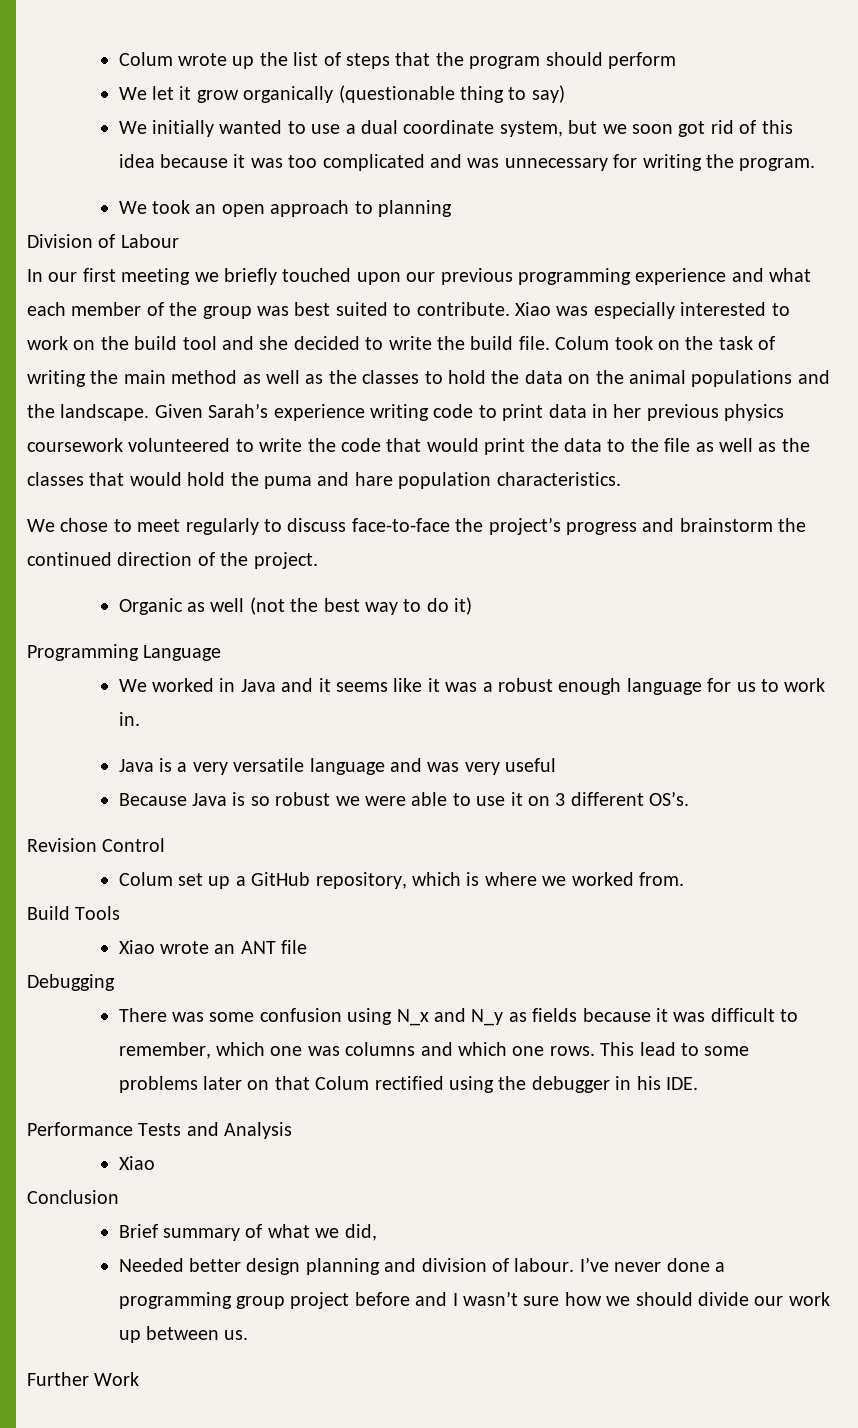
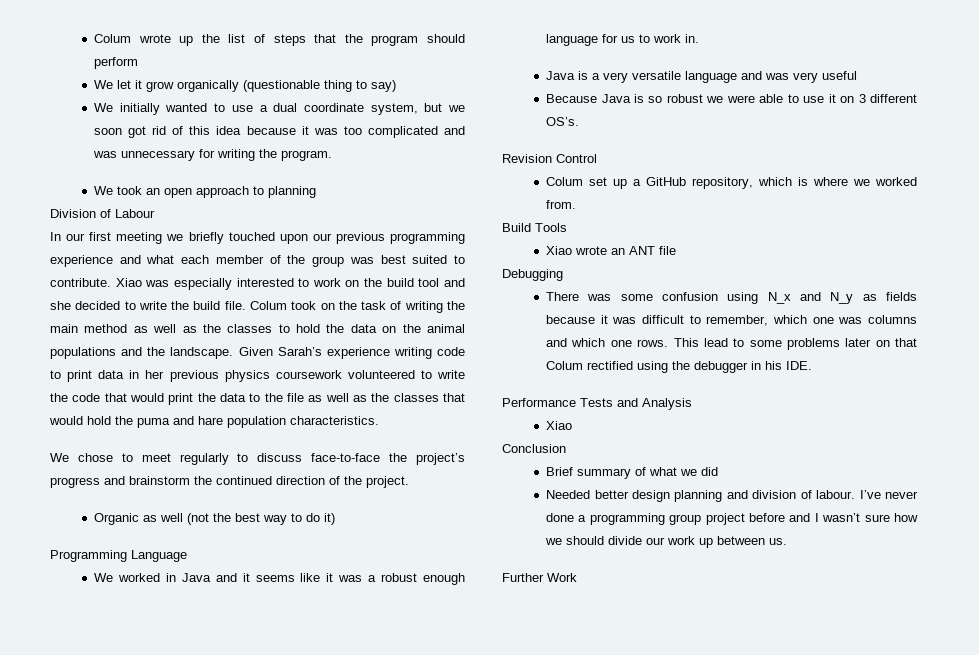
- Brief summary of what we did,
+ Brief summary of what we did

